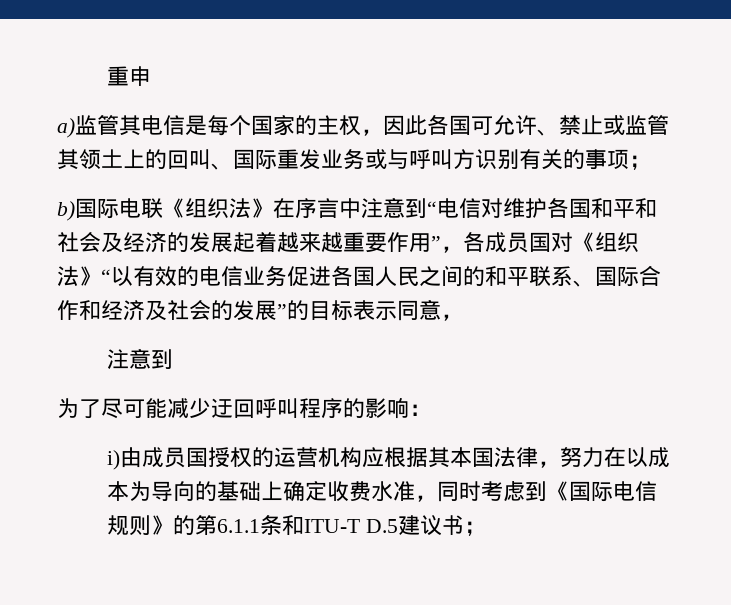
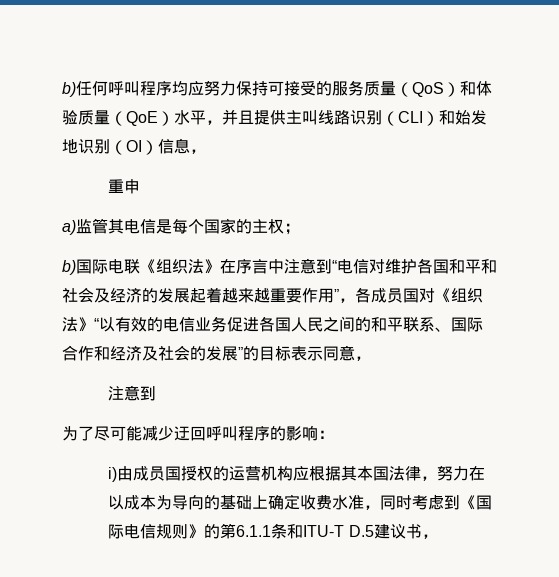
+ b)任何呼叫程序均应努力保持可接受的服务质量（QoS）和体验质量（QoE）水平，并且提供主叫线路识别（CLI）和始发地识别（OI）信息，
- a)监管其电信是每个国家的主权，因此各国可允许、禁止或监管其领土上的回叫、国际重发业务或与呼叫方识别有关的事项；
+ a)监管其电信是每个国家的主权；
- i)由成员国授权的运营机构应根据其本国法律，努力在以成本为导向的基础上确定收费水准，同时考虑到《国际电信规则》的第6.1.1条和ITU-T D.5建议书；
+ i)由成员国授权的运营机构应根据其本国法律，努力在以成本为导向的基础上确定收费水准，同时考虑到《国际电信规则》的第6.1.1条和ITU-T D.5建议书，

